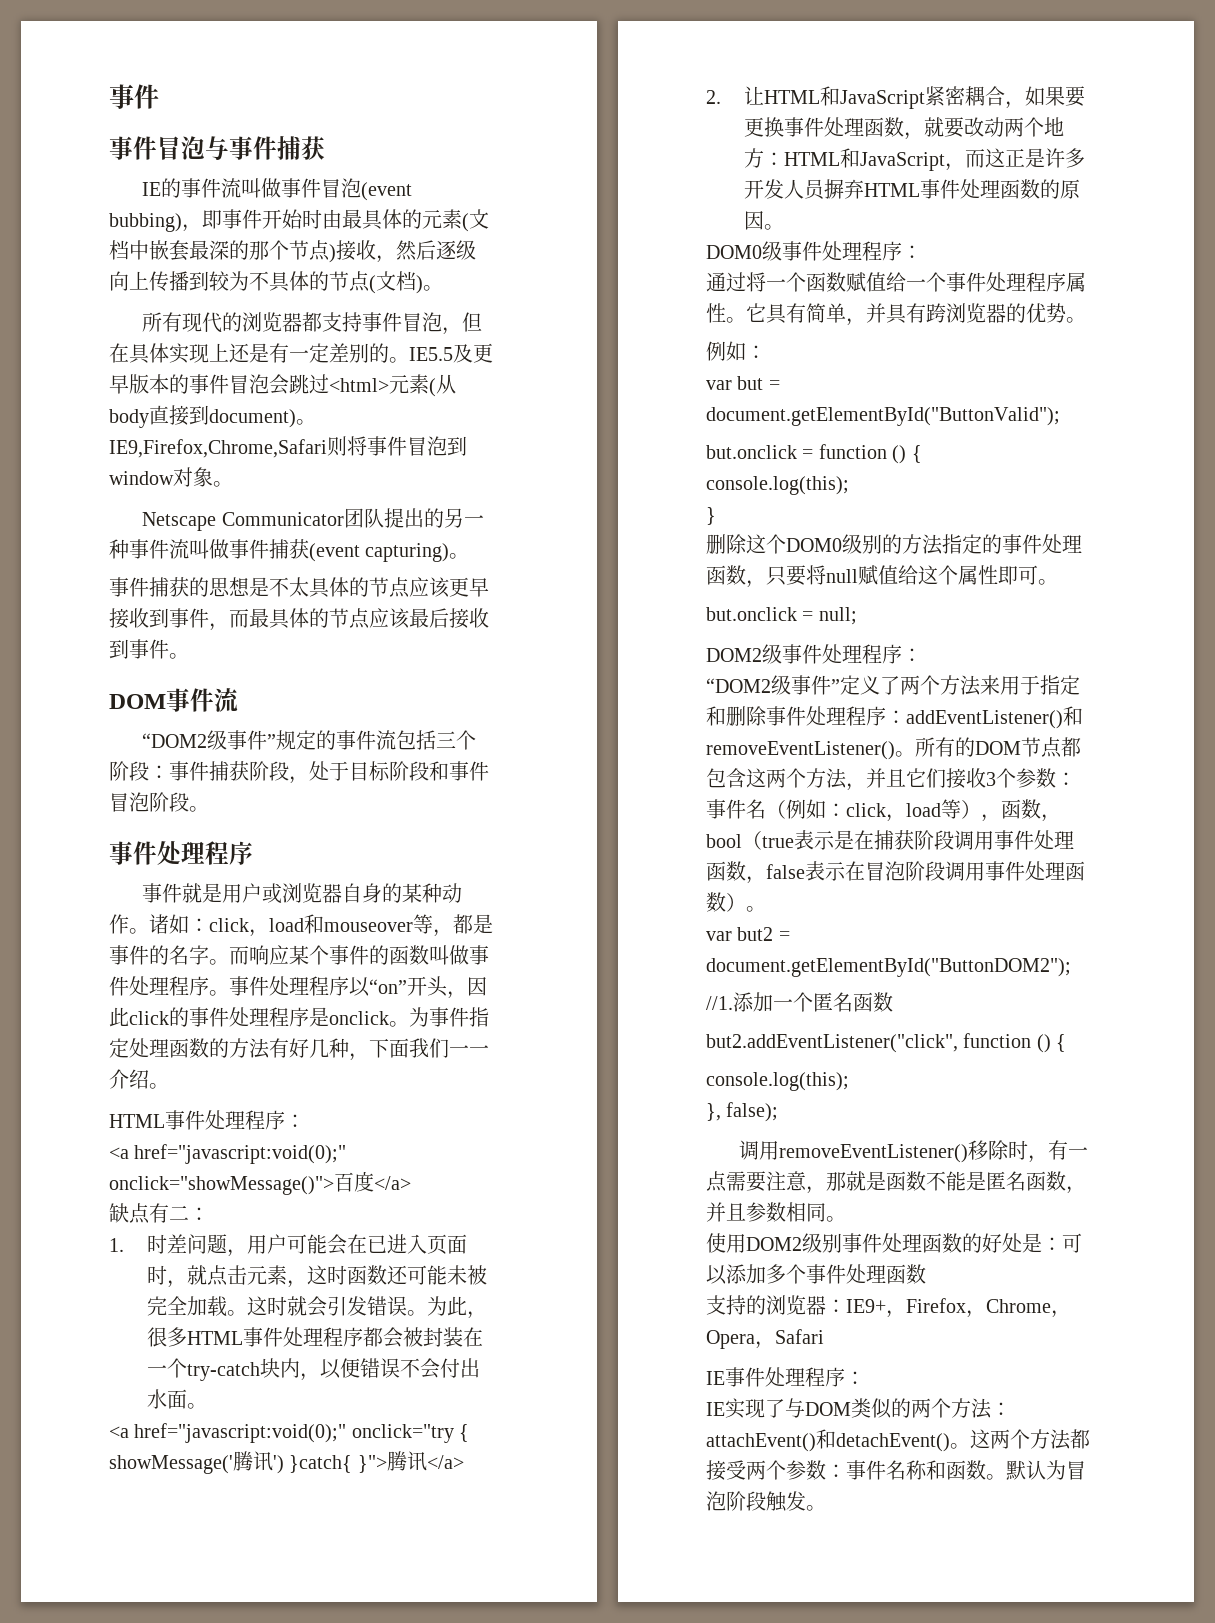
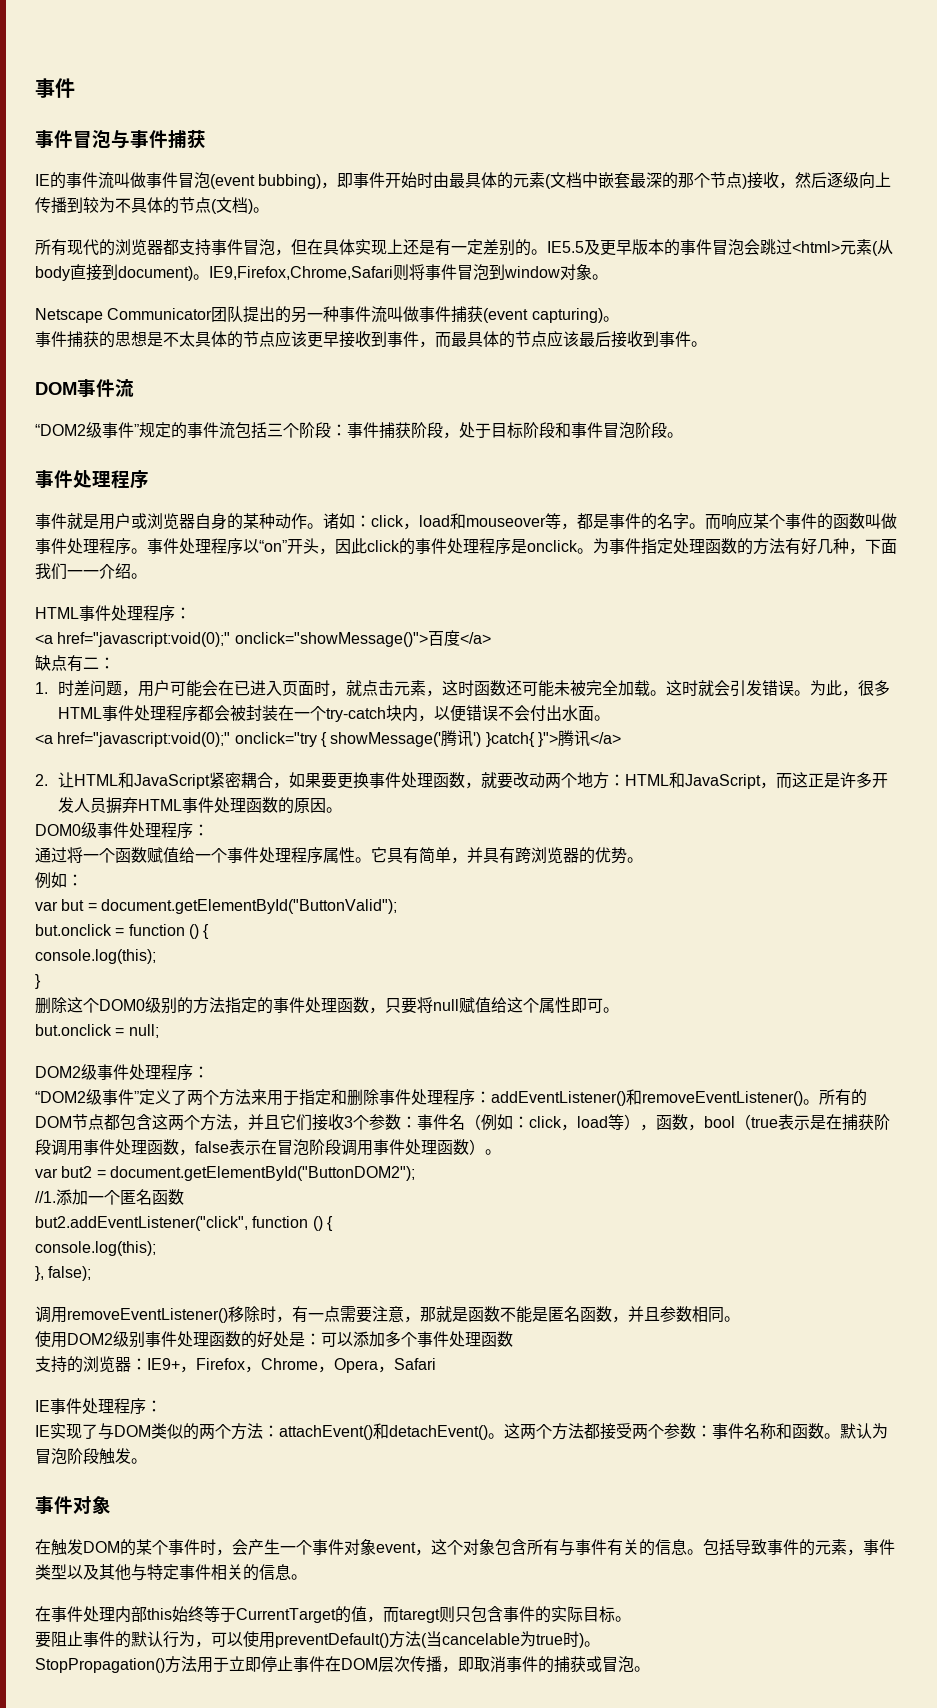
  默认为冒泡阶段触发。
+ 事件对象
+ 在触发DOM的某个事件时，会产生一个事件对象event，这个对象包含所有与事件有关的信息。包括导致事件的元素，事件类型以及其他与特定事件相关的信息。
+ 在事件处理内部this始终等于CurrentTarget的值，而taregt则只包含事件的实际目标。
+ 要阻止事件的默认行为，可以使用preventDefault()方法(当cancelable为true时)。
+ StopPropagation()方法用于立即停止事件在DOM层次传播，即取消事件的捕获或冒泡。

